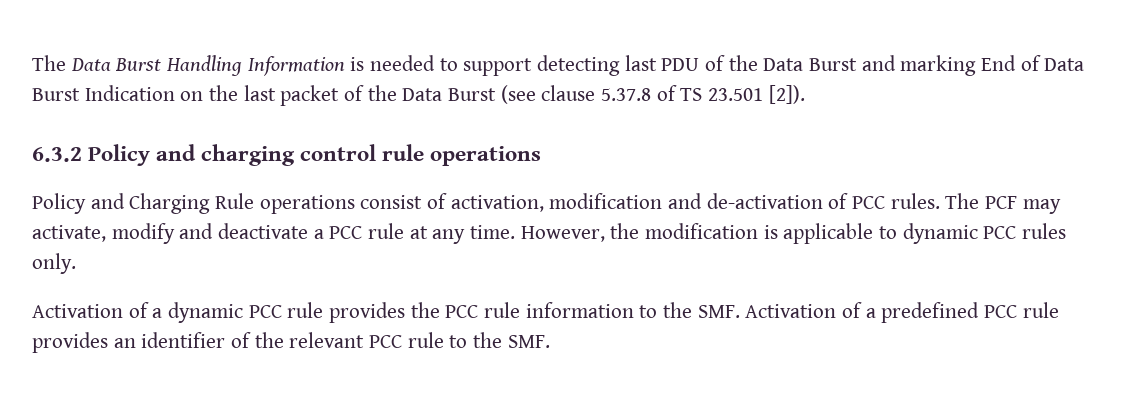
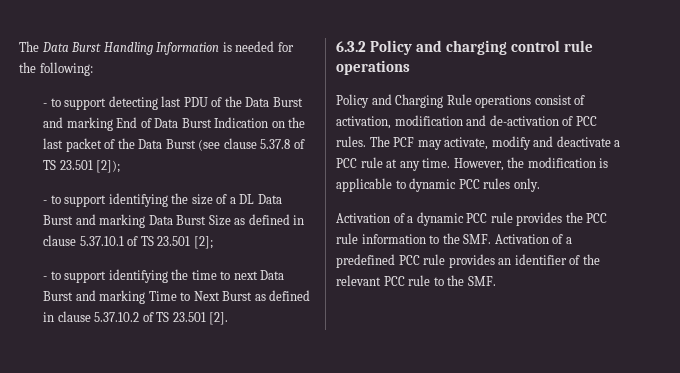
- The Data Burst Handling Information is needed to support detecting last PDU of the Data Burst and marking End of Data Burst Indication on the last packet of the Data Burst (see clause 5.37.8 of TS 23.501 [2]).
+ The Data Burst Handling Information is needed for the following:
+ - to support detecting last PDU of the Data Burst and marking End of Data Burst Indication on the last packet of the Data Burst (see clause 5.37.8 of TS 23.501 [2]);
+ - to support identifying the size of a DL Data Burst and marking Data Burst Size as defined in clause 5.37.10.1 of TS 23.501 [2];
+ - to support identifying the time to next Data Burst and marking Time to Next Burst as defined in clause 5.37.10.2 of TS 23.501 [2].

